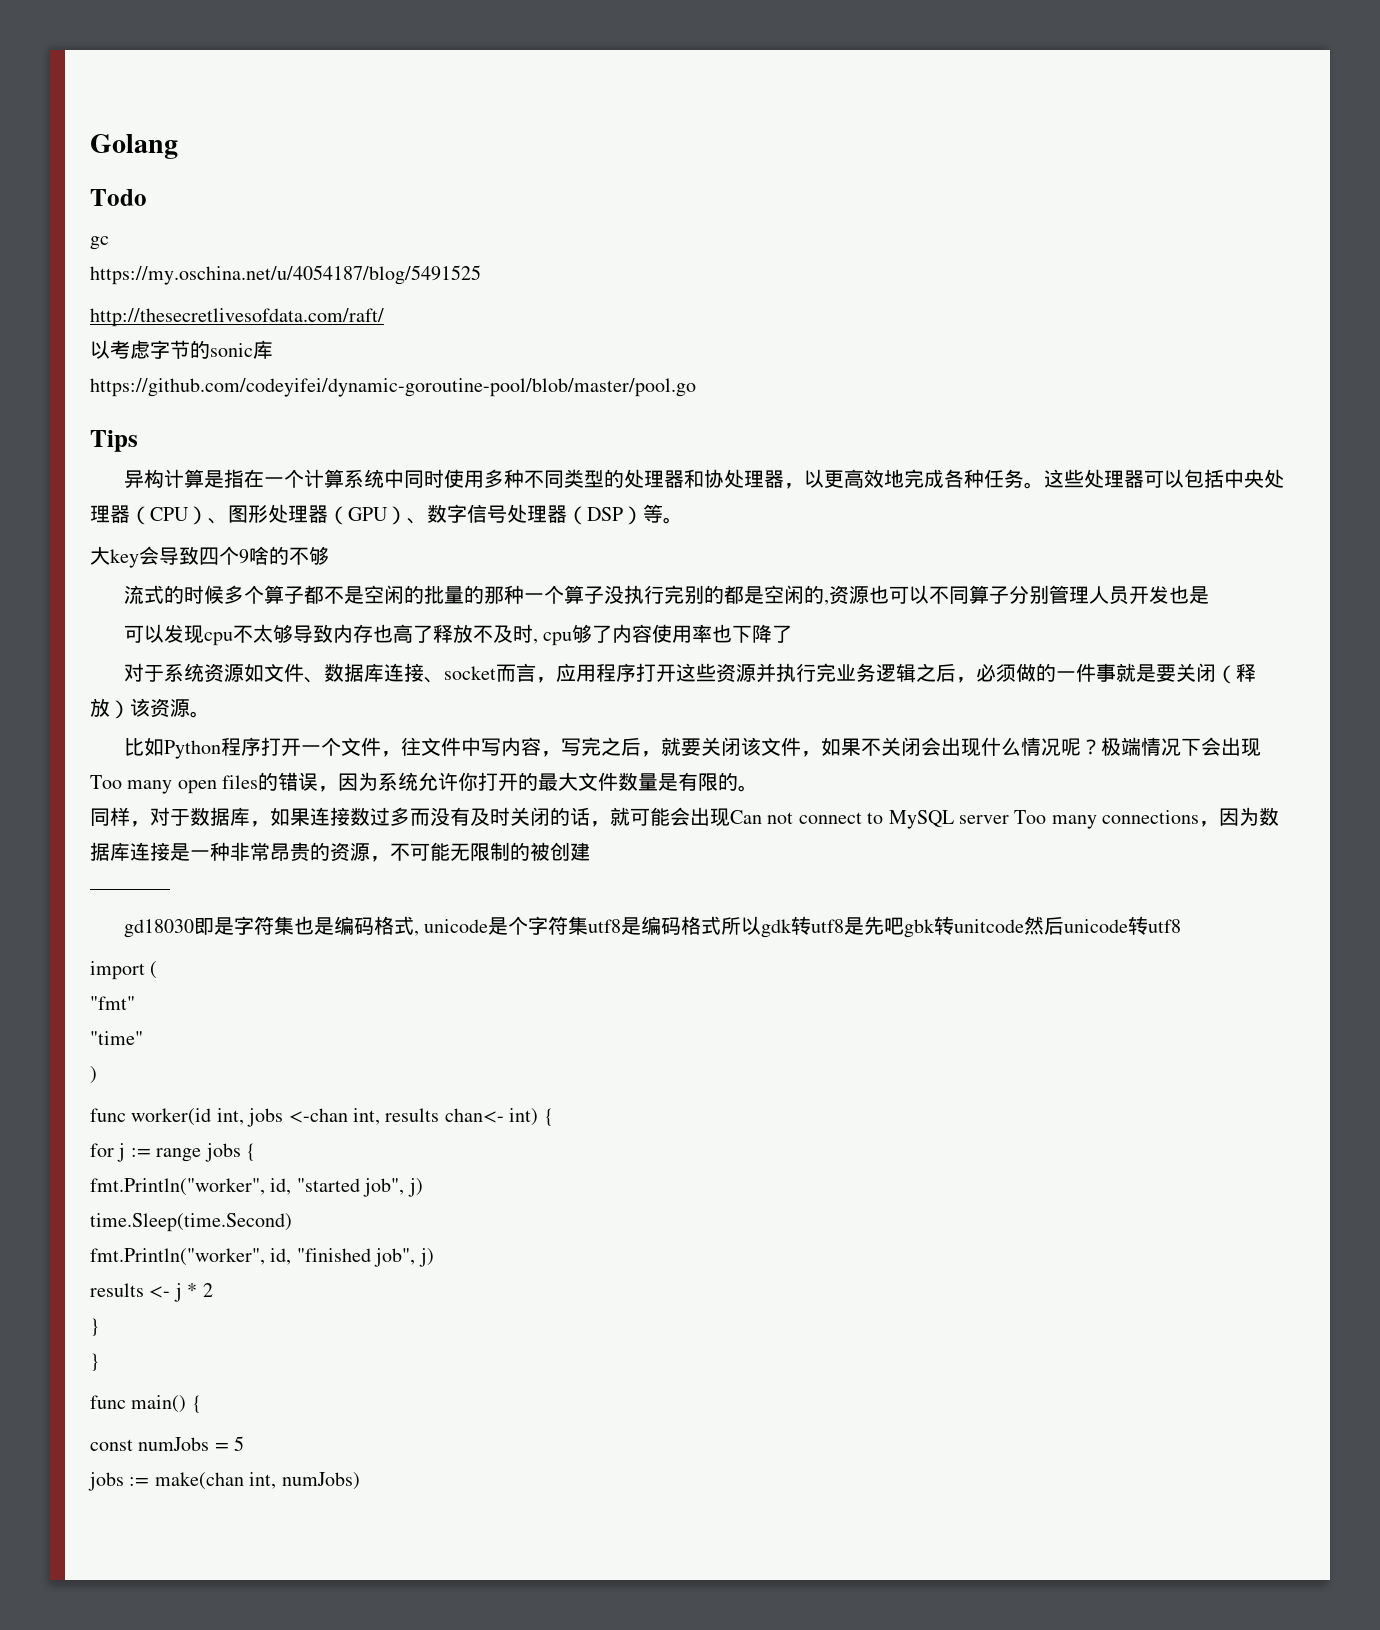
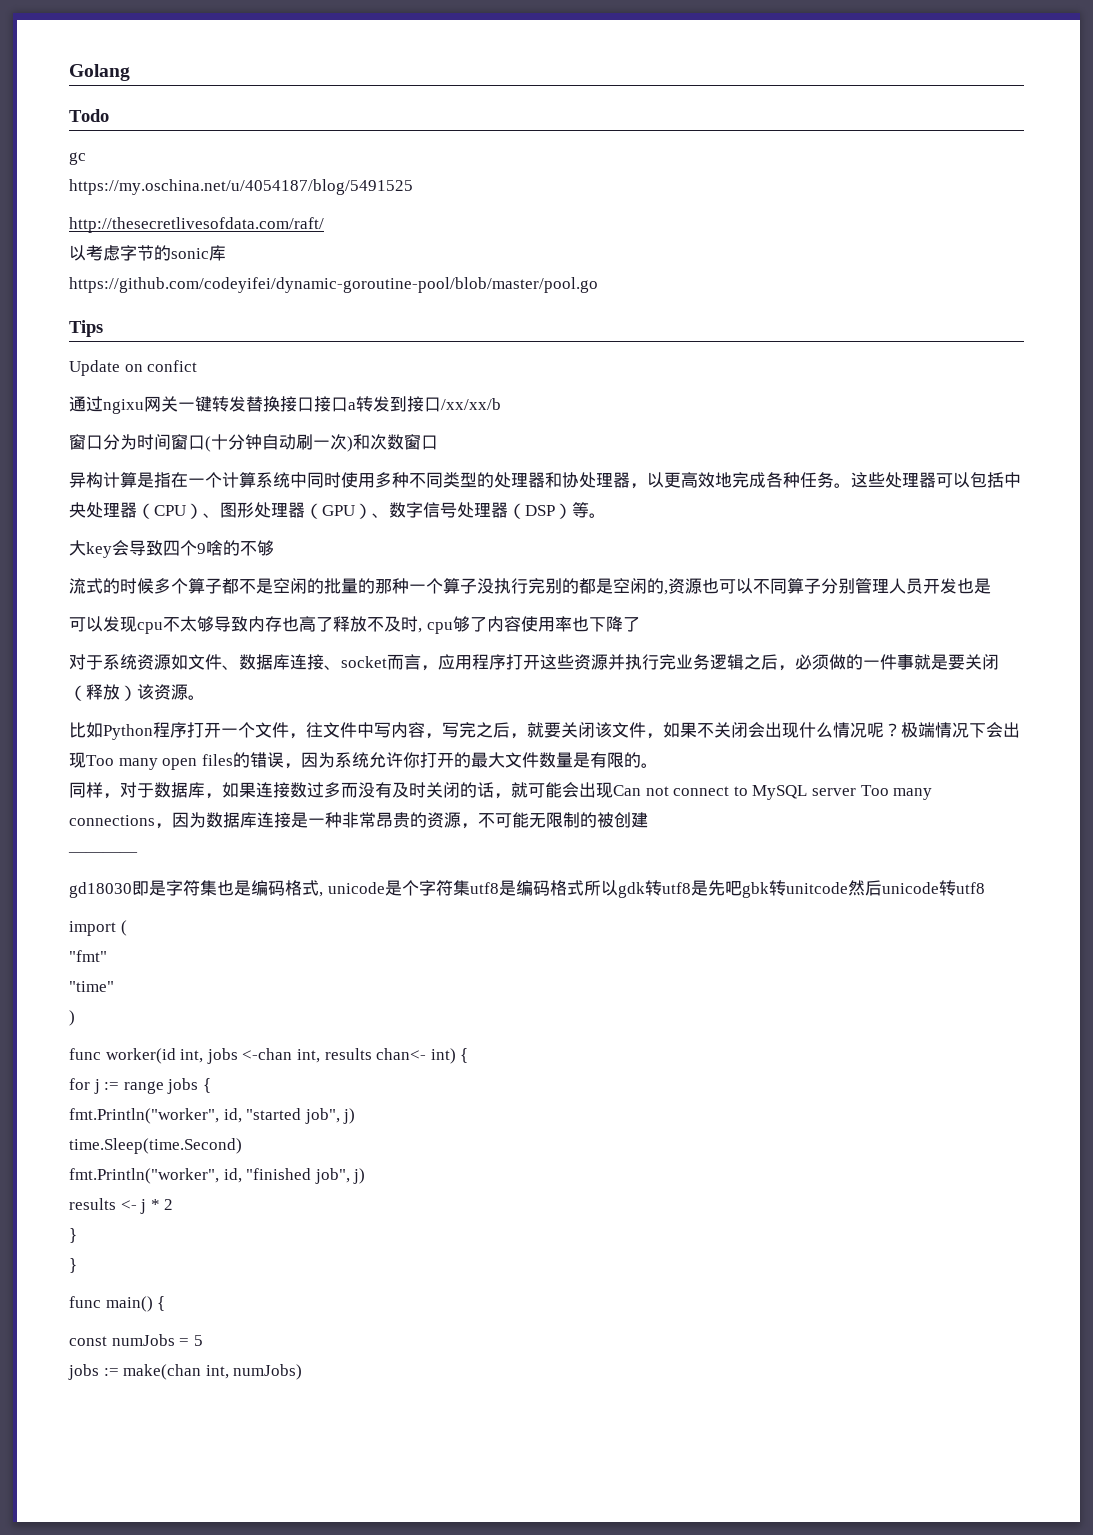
+ Update on confict
+ 通过ngixu网关一键转发替换接口接口a转发到接口/xx/xx/b
+ 窗口分为时间窗口(十分钟自动刷一次)和次数窗口

